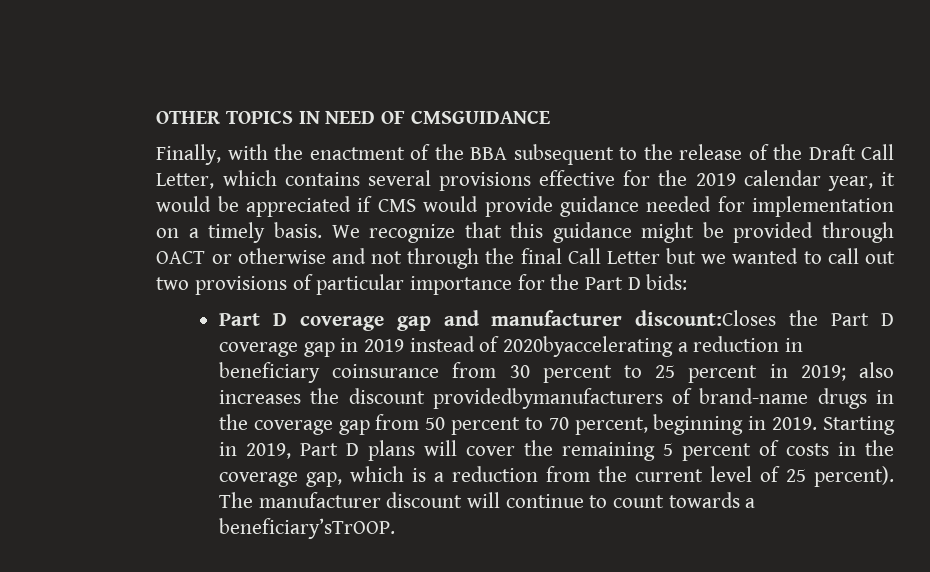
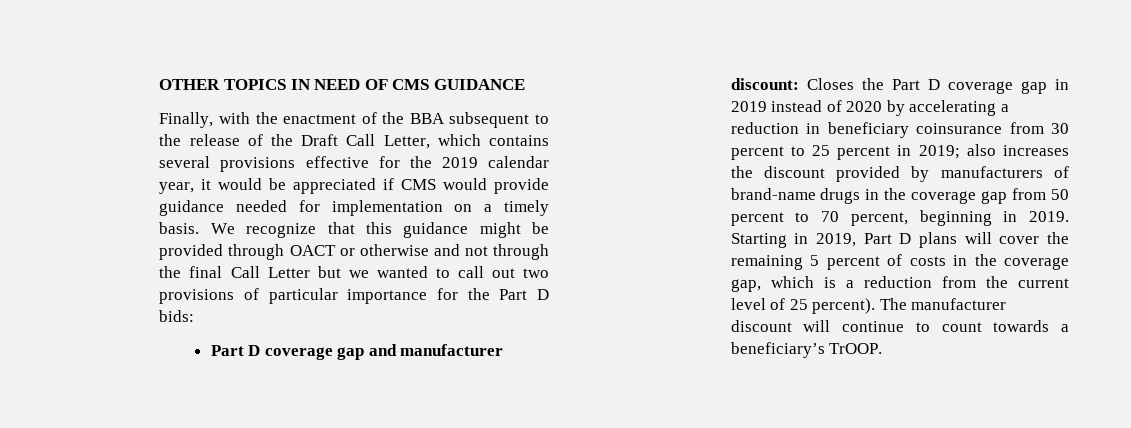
- OTHER TOPICS IN NEED OF CMSGUIDANCE
+ OTHER TOPICS IN NEED OF CMS GUIDANCE
- Part D coverage gap and manufacturer discount:Closes the Part D coverage gap in 2019 instead of 2020byaccelerating a reduction in beneficiary coinsurance from 30 percent to 25 percent in 2019; also increases the discount providedbymanufacturers of brand-name drugs in the coverage gap from 50 percent to 70 percent, beginning in 2019.
+ Part D coverage gap and manufacturer discount: Closes the Part D coverage gap in 2019 instead of 2020 by accelerating a reduction in beneficiary coinsurance from 30 percent to 25 percent in 2019; also increases the discount provided by manufacturers of brand-name drugs in the coverage gap from 50 percent to 70 percent, beginning in 2019.
- The manufacturer discount will continue to count towards a beneficiary’sTrOOP.
+ The manufacturer discount will continue to count towards a beneficiary’s TrOOP.

